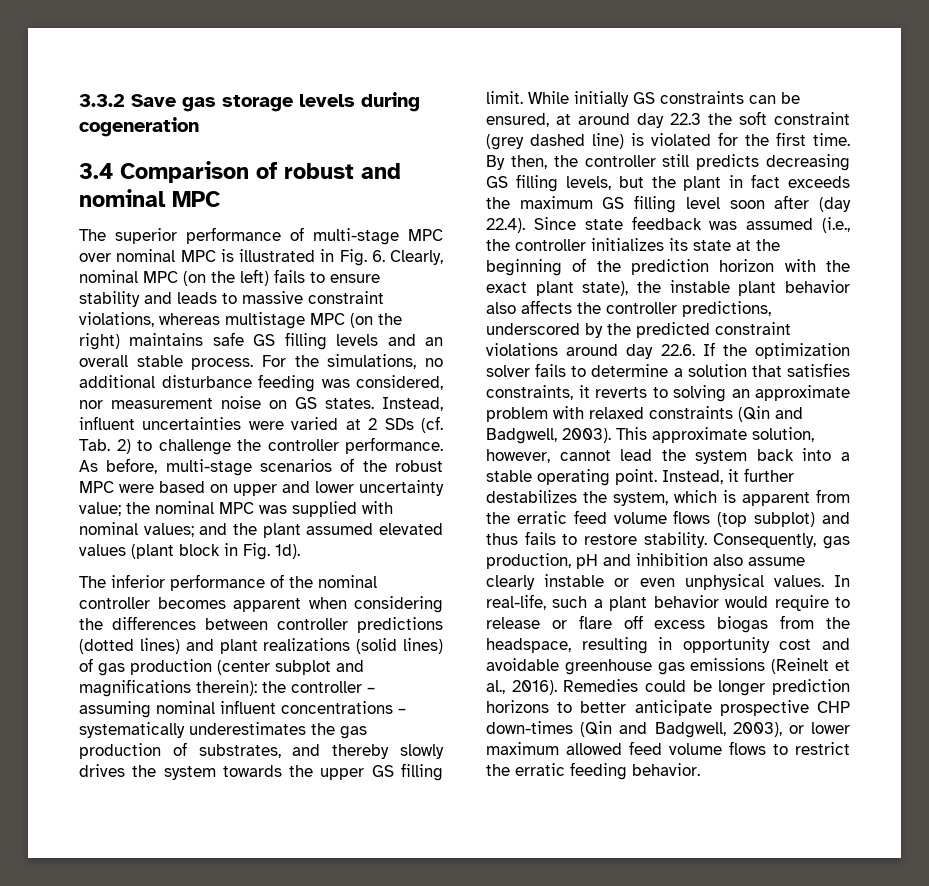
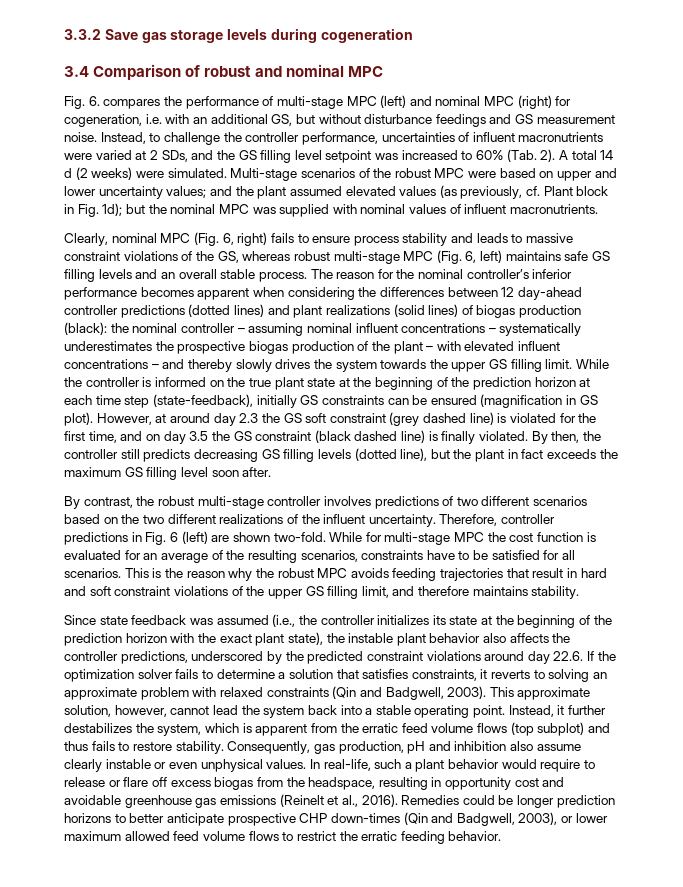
- The superior performance of multi-stage MPC over nominal MPC is illustrated in Fig. 6. Clearly, nominal MPC (on the left) fails to ensure stability and leads to massive constraint violations, whereas multistage MPC (on the right) maintains safe GS filling levels and an overall stable process. For the simulations, no additional disturbance feeding was considered, nor measurement noise on GS states. Instead, influent uncertainties were varied at 2 SDs (cf. Tab. 2) to challenge the controller performance. As before, multi-stage scenarios of the robust MPC were based on upper and lower uncertainty value; the nominal MPC was supplied with nominal values; and the plant assumed elevated values (plant block in Fig. 1d).
- The inferior performance of the nominal controller becomes apparent when considering the differences between controller predictions (dotted lines) and plant realizations (solid lines) of gas production (center subplot and magnifications therein): the controller – assuming nominal influent concentrations – systematically underestimates the gas production of substrates, and thereby slowly drives the system towards the upper GS filling limit.
+ Fig. 6. compares the performance of multi-stage MPC (left) and nominal MPC (right) for cogeneration, i.e. with an additional GS, but without disturbance feedings and GS measurement noise. Instead, to challenge the controller performance, uncertainties of influent macronutrients were varied at 2 SDs, and the GS filling level setpoint was increased to 60% (Tab. 2). A total 14 d (2 weeks) were simulated. Multi-stage scenarios of the robust MPC were based on upper and lower uncertainty values; and the plant assumed elevated values (as previously, cf. Plant block in Fig. 1d); but the nominal MPC was supplied with nominal values of influent macronutrients.
+ Clearly, nominal MPC (Fig. 6, right) fails to ensure process stability and leads to massive constraint violations of the GS, whereas robust multi-stage MPC (Fig. 6, left) maintains safe GS filling levels and an overall stable process. The reason for the nominal controller’s inferior performance becomes apparent when considering the differences between 12 day-ahead controller predictions (dotted lines) and plant realizations (solid lines) of biogas production (black): the nominal controller – assuming nominal influent concentrations – systematically underestimates the prospective biogas production of the plant – with elevated influent concentrations – and thereby slowly drives the system towards the upper GS filling limit.
- While initially GS constraints can be ensured, at around day 22.3 the soft constraint (grey dashed line) is violated for the first time.
+ While the controller is informed on the true plant state at the beginning of the prediction horizon at each time step (state-feedback), initially GS constraints can be ensured (magnification in GS plot). However, at around day 2.3 the GS soft constraint (grey dashed line) is violated for the first time, and on day 3.5 the GS constraint (black dashed line) is finally violated.
- By then, the controller still predicts decreasing GS filling levels, but the plant in fact exceeds the maximum GS filling level soon after (day 22.4). Since state feedback was assumed (i.e., the controller initializes its state at the beginning of the prediction horizon with the exact plant state), the instable plant behavior also affects the controller predictions, underscored by the predicted constraint violations around day 22.6. If the optimization solver fails to determine a solution that satisfies constraints, it reverts to solving an approximate problem with relaxed constraints (Qin and Badgwell, 2003).
+ By then, the controller still predicts decreasing GS filling levels (dotted line), but the plant in fact exceeds the maximum GS filling level soon after.
+ By contrast, the robust multi-stage controller involves predictions of two different scenarios based on the two different realizations of the influent uncertainty. Therefore, controller predictions in Fig. 6 (left) are shown two-fold. While for multi-stage MPC the cost function is evaluated for an average of the resulting scenarios, constraints have to be satisfied for all scenarios. This is the reason why the robust MPC avoids feeding trajectories that result in hard and soft constraint violations of the upper GS filling limit, and therefore maintains stability.
+ Since state feedback was assumed (i.e., the controller initializes its state at the beginning of the prediction horizon with the exact plant state), the instable plant behavior also affects the controller predictions, underscored by the predicted constraint violations around day 22.6. If the optimization solver fails to determine a solution that satisfies constraints, it reverts to solving an approximate problem with relaxed constraints (Qin and Badgwell, 2003).

